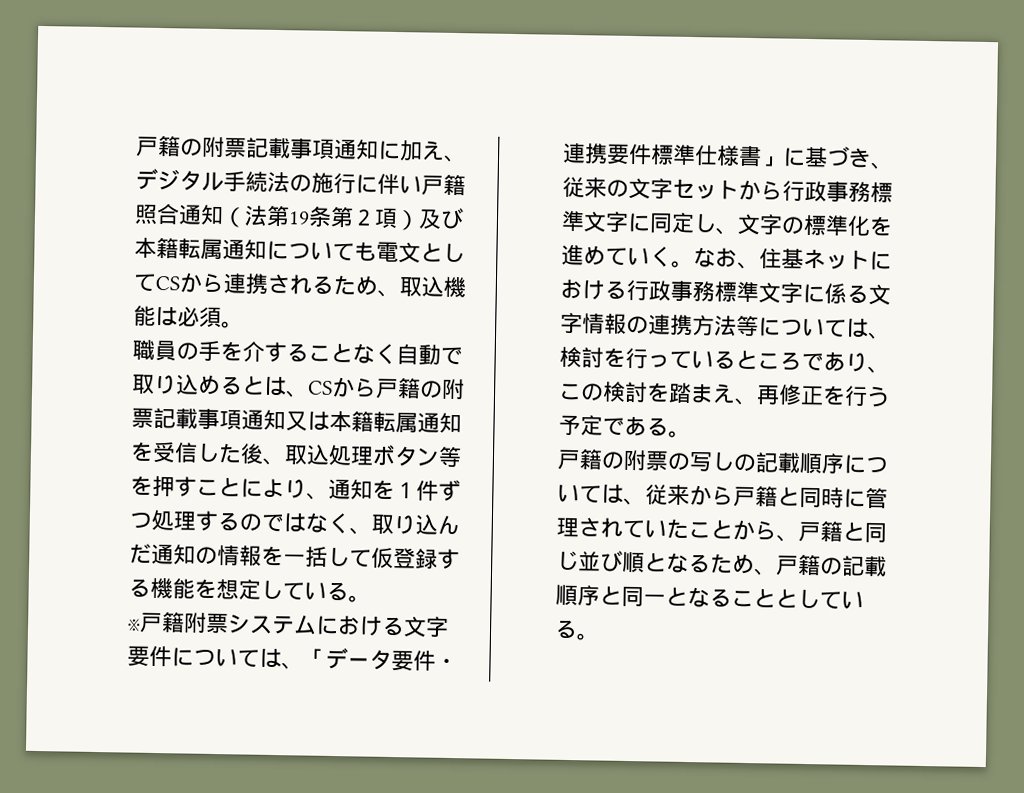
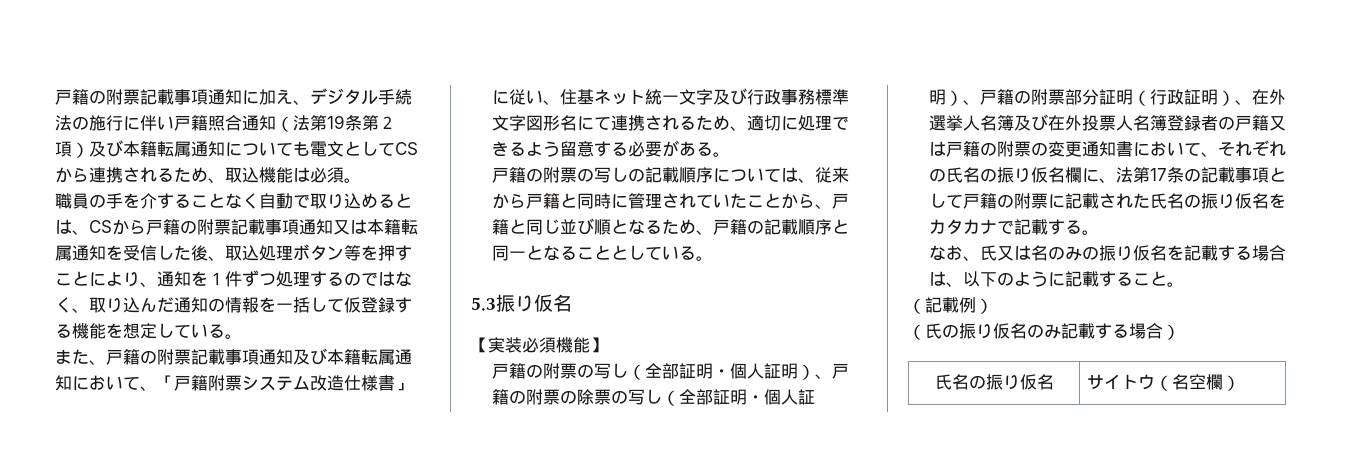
- ※戸籍附票システムにおける文字要件については、「データ要件・連携要件標準仕様書」に基づき、従来の文字セットから行政事務標準文字に同定し、文字の標準化を進めていく。なお、住基ネットにおける行政事務標準文字に係る文字情報の連携方法等については、検討を行っているところであり、この検討を踏まえ、再修正を行う予定である。
+ また、戸籍の附票記載事項通知及び本籍転属通知において、「戸籍附票システム改造仕様書」に従い、住基ネット統一文字及び行政事務標準文字図形名にて連携されるため、適切に処理できるよう留意する必要がある。
+ 5.3振り仮名
+ 【実装必須機能】
+ 戸籍の附票の写し（全部証明・個人証明）、戸籍の附票の除票の写し（全部証明・個人証明）、戸籍の附票部分証明（行政証明）、在外選挙人名簿及び在外投票人名簿登録者の戸籍又は戸籍の附票の変更通知書において、それぞれの氏名の振り仮名欄に、法第17条の記載事項として戸籍の附票に記載された氏名の振り仮名をカタカナで記載する。
+ なお、氏又は名のみの振り仮名を記載する場合は、以下のように記載すること。
+ （記載例）
+ （氏の振り仮名のみ記載する場合）
+ 氏名の振り仮名 | サイトウ（名空欄）

